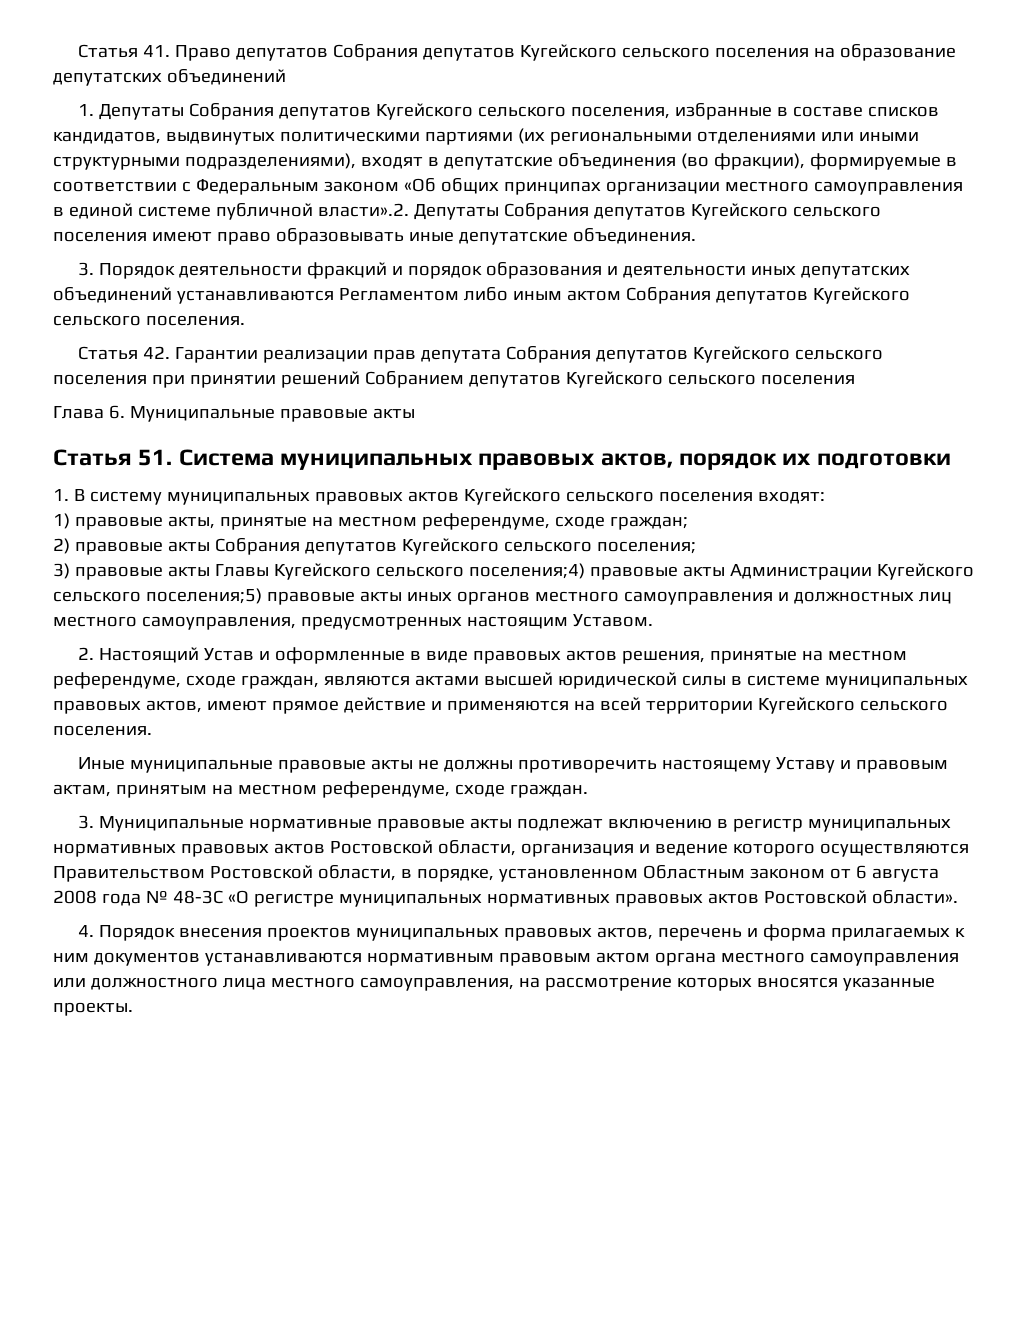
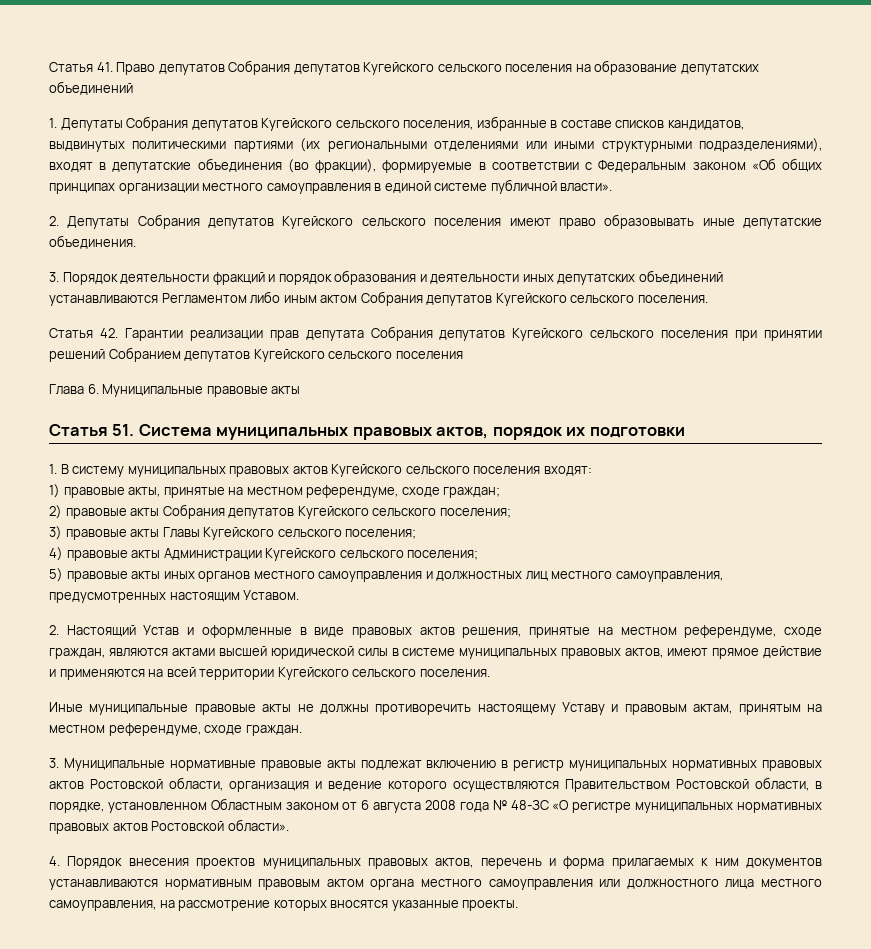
- 1. Депутаты Собрания депутатов Кугейского сельского поселения, избранные в составе списков кандидатов, выдвинутых политическими партиями (их региональными отделениями или иными структурными подразделениями), входят в депутатские объединения (во фракции), формируемые в соответствии с Федеральным законом «Об общих принципах организации местного самоуправления в единой системе публичной власти».2. Депутаты Собрания депутатов Кугейского сельского поселения имеют право образовывать иные депутатские объединения.
+ 1. Депутаты Собрания депутатов Кугейского сельского поселения, избранные в составе списков кандидатов, выдвинутых политическими партиями (их региональными отделениями или иными структурными подразделениями), входят в депутатские объединения (во фракции), формируемые в соответствии с Федеральным законом «Об общих принципах организации местного самоуправления в единой системе публичной власти».
+ 2. Депутаты Собрания депутатов Кугейского сельского поселения имеют право образовывать иные депутатские объединения.
- 3) правовые акты Главы Кугейского сельского поселения;4) правовые акты Администрации Кугейского сельского поселения;5) правовые акты иных органов местного самоуправления и должностных лиц местного самоуправления, предусмотренных настоящим Уставом.
+ 3) правовые акты Главы Кугейского сельского поселения;
+ 4) правовые акты Администрации Кугейского сельского поселения;
+ 5) правовые акты иных органов местного самоуправления и должностных лиц местного самоуправления, предусмотренных настоящим Уставом.

